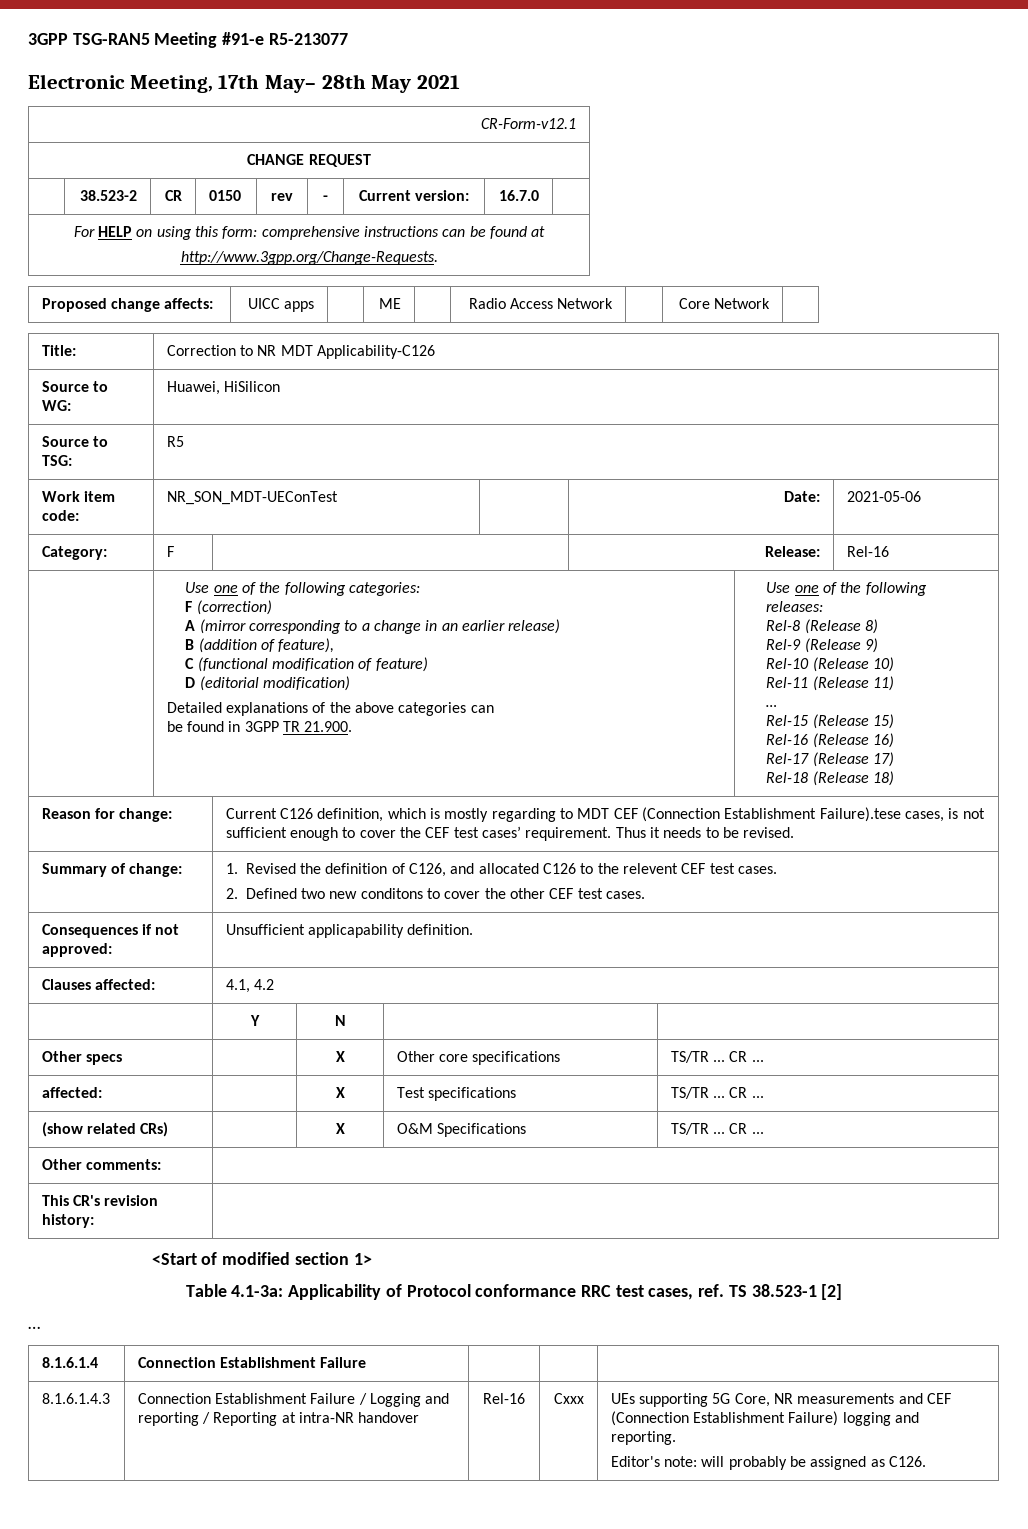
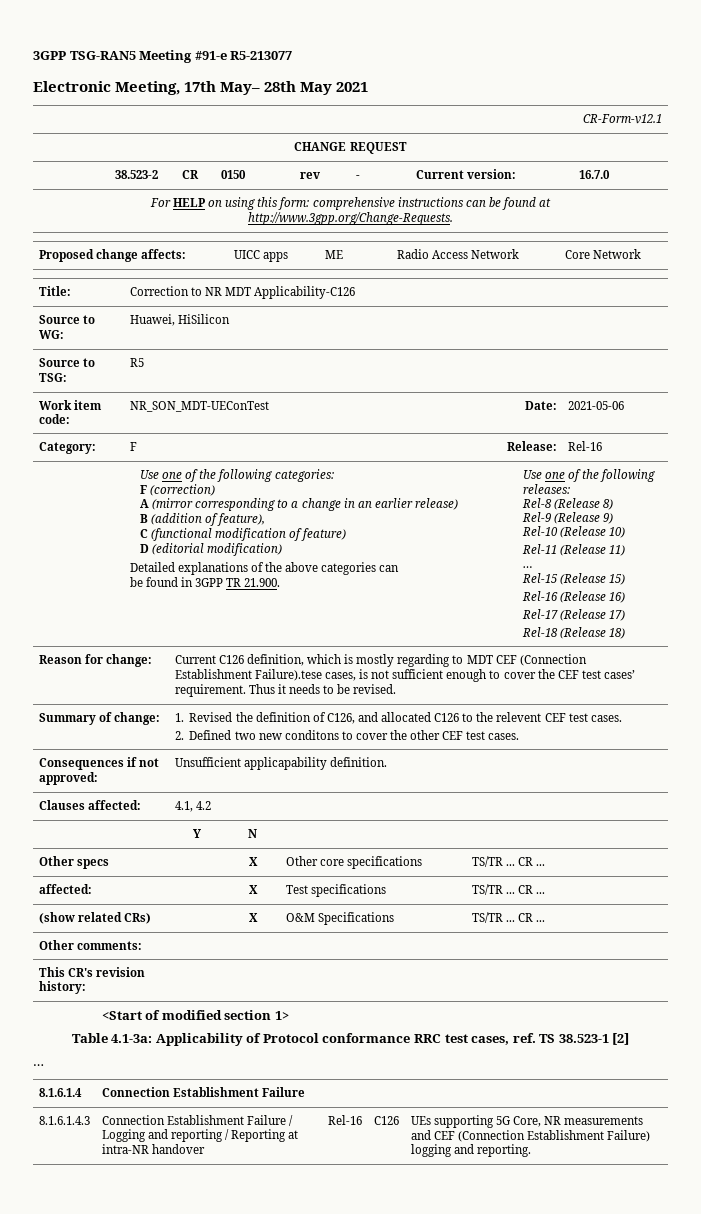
- 8.1.6.1.4.3 | Connection Establishment Failure / Logging and reporting / Reporting at intra-NR handover | Rel-16 | Cxxx | UEs supporting 5G Core, NR measurements and CEF (Connection Establishment Failure) logging and reporting.
- Editor's note: will probably be assigned as C126.
+ 8.1.6.1.4.3 | Connection Establishment Failure / Logging and reporting / Reporting at intra-NR handover | Rel-16 | C126 | UEs supporting 5G Core, NR measurements and CEF (Connection Establishment Failure) logging and reporting.

